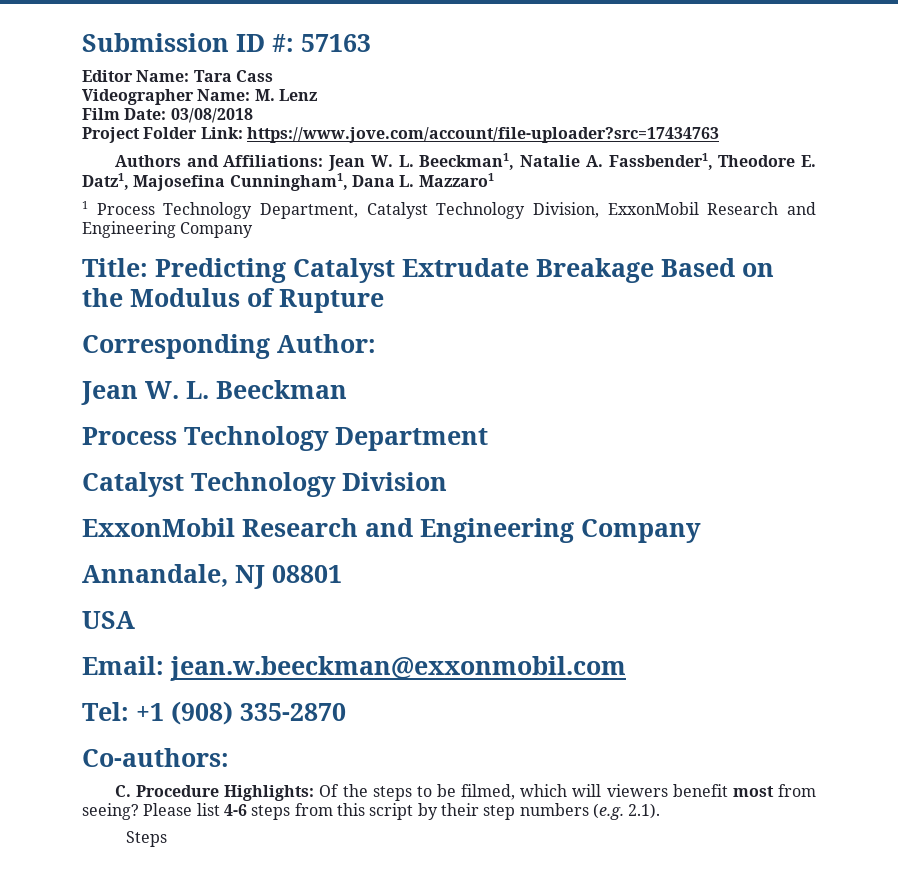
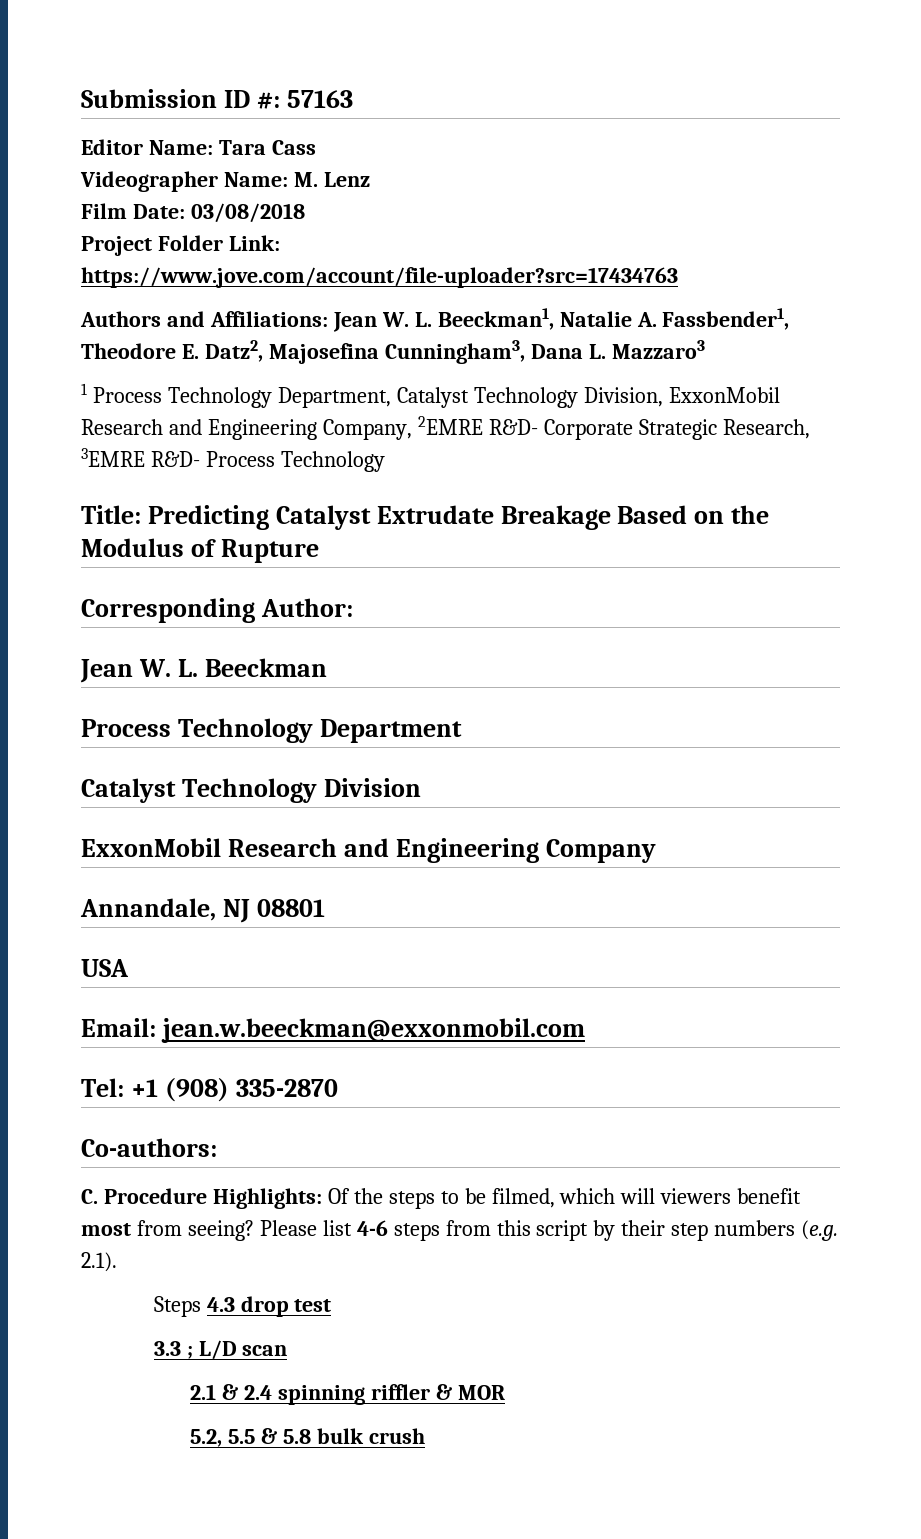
- Authors and Affiliations: Jean W. L. Beeckman1, Natalie A. Fassbender1, Theodore E. Datz1, Majosefina Cunningham1, Dana L. Mazzaro1
+ Authors and Affiliations: Jean W. L. Beeckman1, Natalie A. Fassbender1, Theodore E. Datz2, Majosefina Cunningham3, Dana L. Mazzaro3
- 1 Process Technology Department, Catalyst Technology Division, ExxonMobil Research and Engineering Company
+ 1 Process Technology Department, Catalyst Technology Division, ExxonMobil Research and Engineering Company, 2EMRE R&D- Corporate Strategic Research, 3EMRE R&D- Process Technology
- Steps
+ Steps 4.3 drop test
+ 3.3 ; L/D scan
+ 2.1 & 2.4 spinning riffler & MOR
+ 5.2, 5.5 & 5.8 bulk crush

